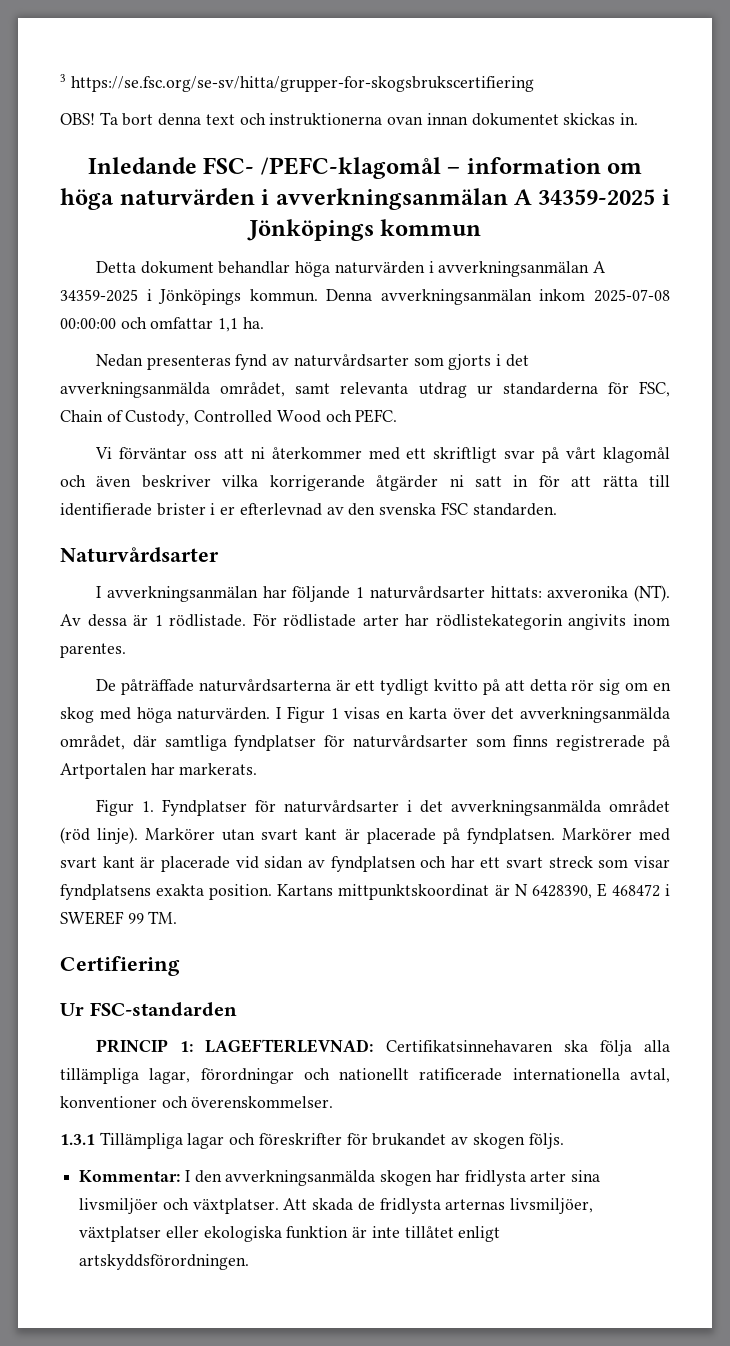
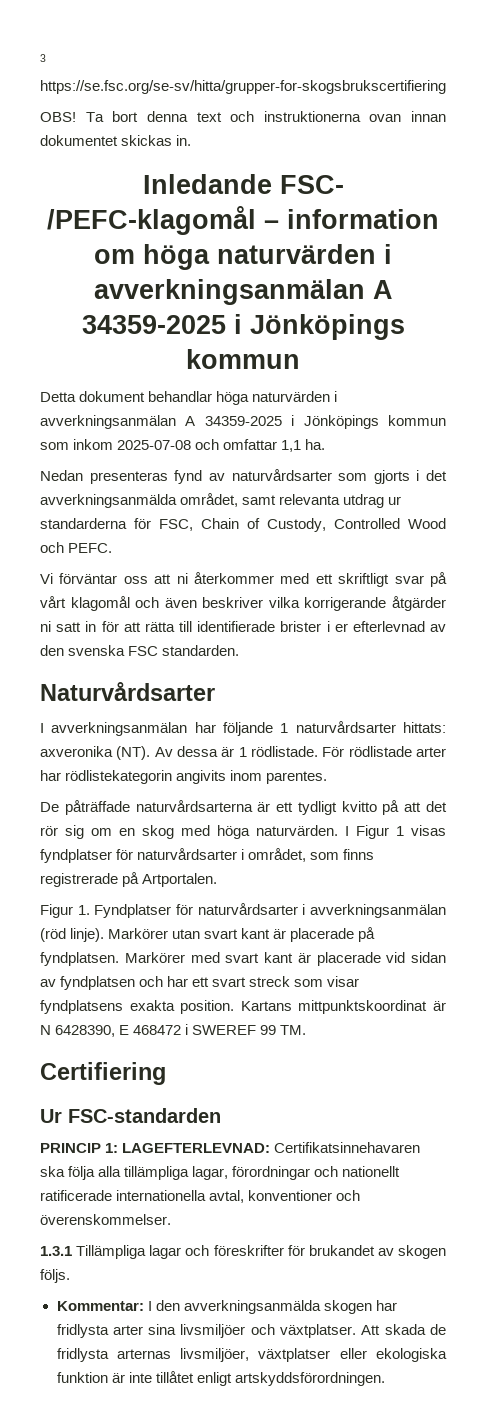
- Detta dokument behandlar höga naturvärden i avverkningsanmälan A 34359-2025 i Jönköpings kommun. Denna avverkningsanmälan inkom 2025-07-08 00:00:00 och omfattar 1,1 ha.
+ Detta dokument behandlar höga naturvärden i avverkningsanmälan A 34359-2025 i Jönköpings kommun som inkom 2025-07-08 och omfattar 1,1 ha.
- De påträffade naturvårdsarterna är ett tydligt kvitto på att detta rör sig om en skog med höga naturvärden.
+ De påträffade naturvårdsarterna är ett tydligt kvitto på att det rör sig om en skog med höga naturvärden.
- I Figur 1 visas en karta över det avverkningsanmälda området, där samtliga fyndplatser för naturvårdsarter som finns registrerade på Artportalen har markerats.
+ I Figur 1 visas fyndplatser för naturvårdsarter i området, som finns registrerade på Artportalen.
- Figur 1. Fyndplatser för naturvårdsarter i det avverkningsanmälda området (röd linje).
+ Figur 1. Fyndplatser för naturvårdsarter i avverkningsanmälan (röd linje).

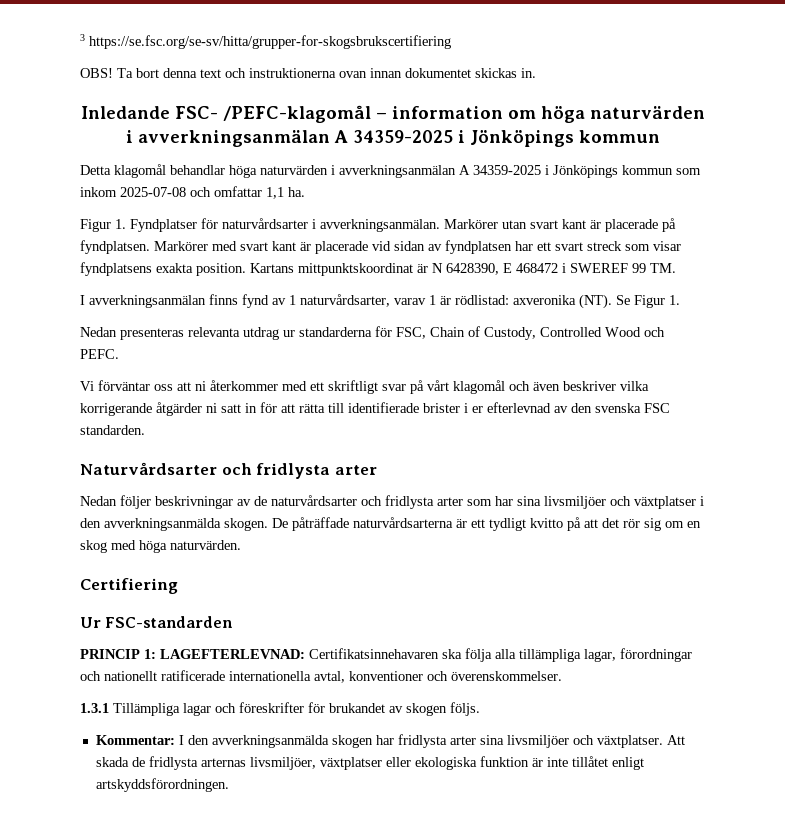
- Detta dokument behandlar höga naturvärden i avverkningsanmälan A 34359-2025 i Jönköpings kommun som inkom 2025-07-08 och omfattar 1,1 ha.
+ Detta klagomål behandlar höga naturvärden i avverkningsanmälan A 34359-2025 i Jönköpings kommun som inkom 2025-07-08 och omfattar 1,1 ha.
- Nedan presenteras fynd av naturvårdsarter som gjorts i det avverkningsanmälda området, samt relevanta utdrag ur standarderna för FSC, Chain of Custody, Controlled Wood och PEFC.
+ Figur 1. Fyndplatser för naturvårdsarter i avverkningsanmälan. Markörer utan svart kant är placerade på fyndplatsen. Markörer med svart kant är placerade vid sidan av fyndplatsen har ett svart streck som visar fyndplatsens exakta position. Kartans mittpunktskoordinat är N 6428390, E 468472 i SWEREF 99 TM.
+ I avverkningsanmälan finns fynd av 1 naturvårdsarter, varav 1 är rödlistad: axveronika (NT). Se Figur 1.
+ Nedan presenteras relevanta utdrag ur standarderna för FSC, Chain of Custody, Controlled Wood och PEFC.
- Naturvårdsarter
- I avverkningsanmälan har följande 1 naturvårdsarter hittats: axveronika (NT). Av dessa är 1 rödlistade. För rödlistade arter har rödlistekategorin angivits inom parentes.
- De påträffade naturvårdsarterna är ett tydligt kvitto på att det rör sig om en skog med höga naturvärden. I Figur 1 visas fyndplatser för naturvårdsarter i området, som finns registrerade på Artportalen.
- Figur 1. Fyndplatser för naturvårdsarter i avverkningsanmälan (röd linje). Markörer utan svart kant är placerade på fyndplatsen. Markörer med svart kant är placerade vid sidan av fyndplatsen och har ett svart streck som visar fyndplatsens exakta position. Kartans mittpunktskoordinat är N 6428390, E 468472 i SWEREF 99 TM.
+ Naturvårdsarter och fridlysta arter
+ Nedan följer beskrivningar av de naturvårdsarter och fridlysta arter som har sina livsmiljöer och växtplatser i den avverkningsanmälda skogen. De påträffade naturvårdsarterna är ett tydligt kvitto på att det rör sig om en skog med höga naturvärden.

